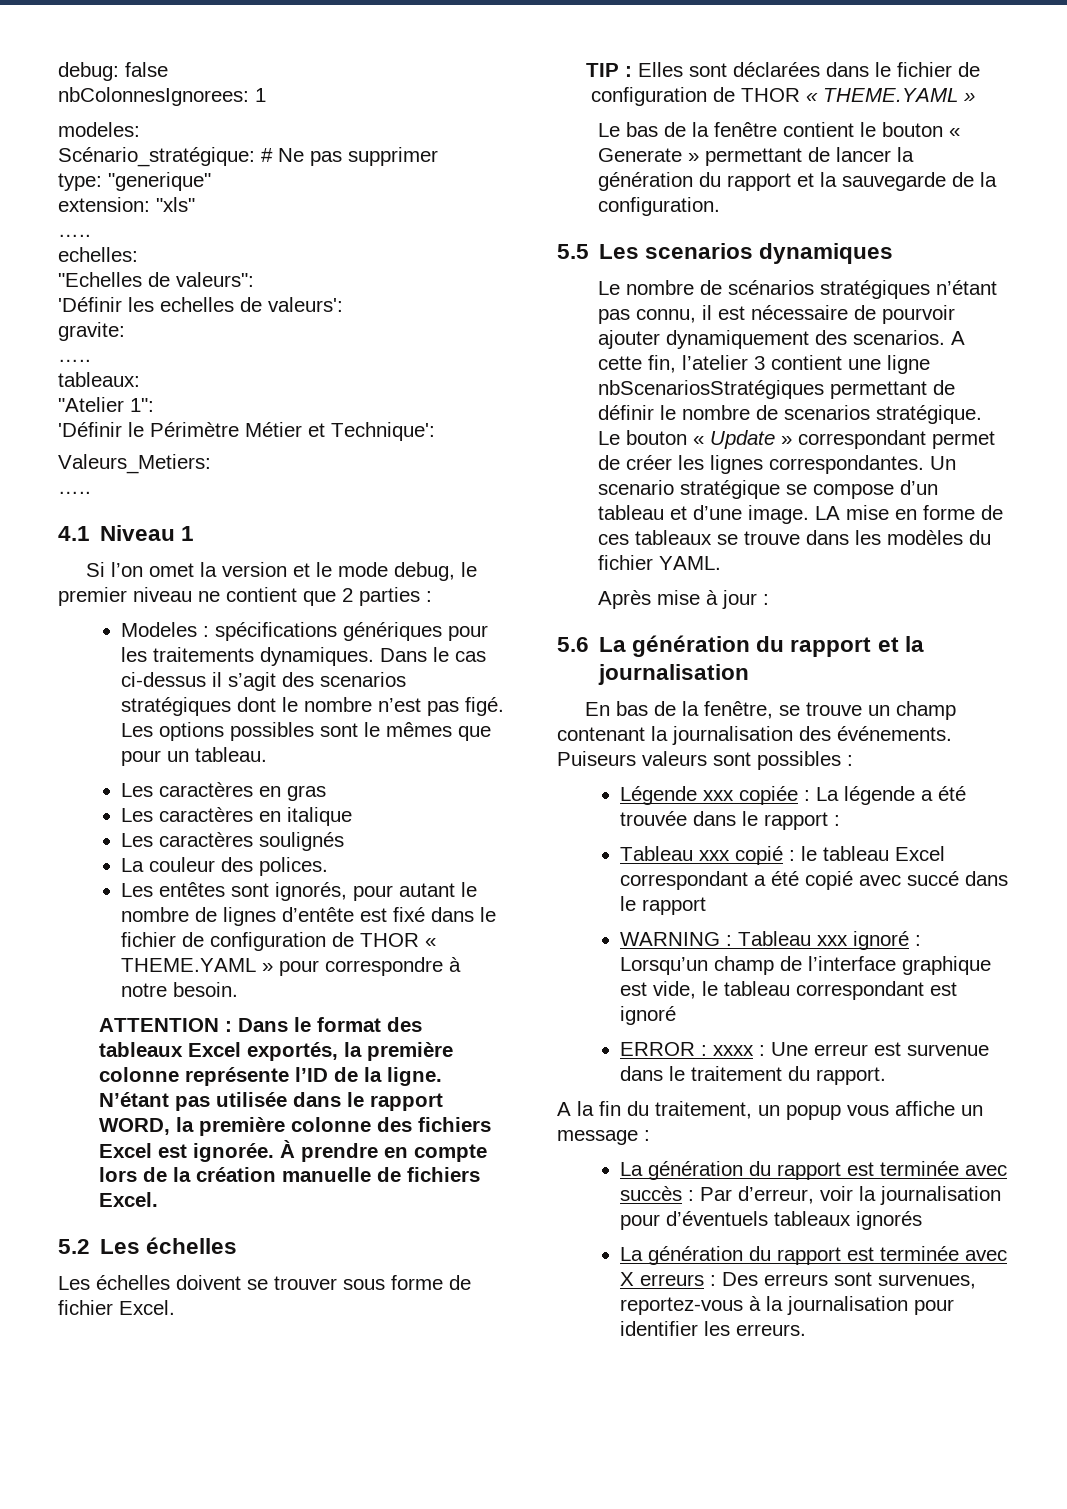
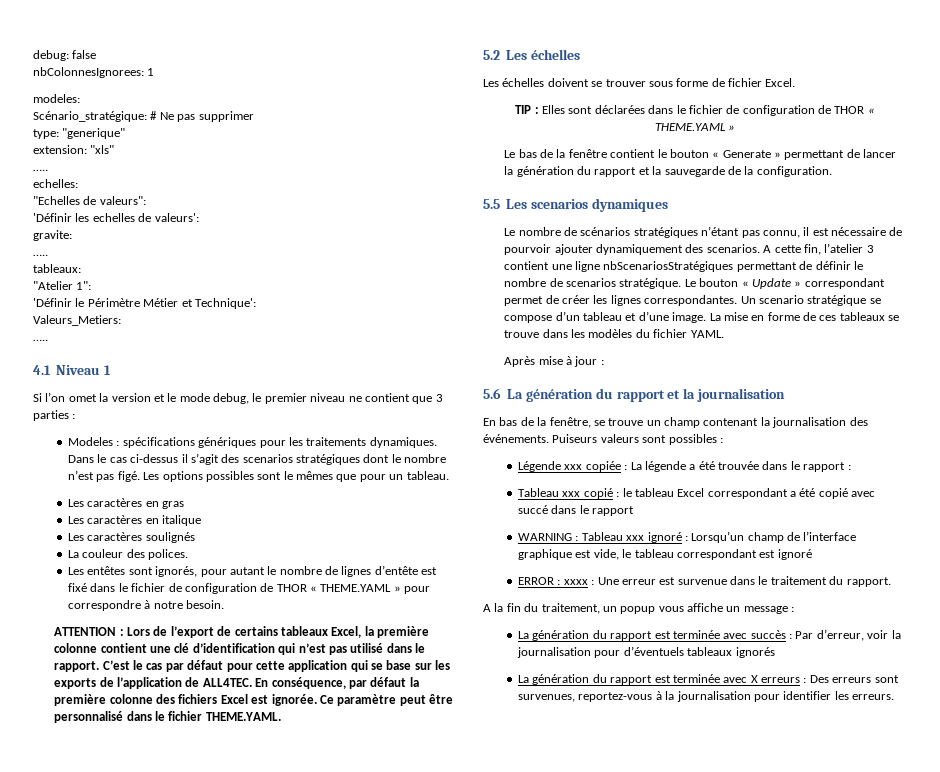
- Si l’on omet la version et le mode debug, le premier niveau ne contient que 2 parties :
+ Si l’on omet la version et le mode debug, le premier niveau ne contient que 3 parties :
- ATTENTION : Dans le format des tableaux Excel exportés, la première colonne représente l’ID de la ligne. N’étant pas utilisée dans le rapport WORD, la première colonne des fichiers Excel est ignorée.
+ ATTENTION : Lors de l’export de certains tableaux Excel, la première colonne contient une clé d’identification qui n’est pas utilisé dans le rapport. C’est le cas par défaut pour cette application qui se base sur les exports de l’application de ALL4TEC. En conséquence, par défaut la première colonne des fichiers Excel est ignorée.
- À prendre en compte lors de la création manuelle de fichiers Excel.
+ Ce paramètre peut être personnalisé dans le fichier THEME.YAML.
- LA mise en forme de ces tableaux se trouve dans les modèles du fichier YAML.
+ La mise en forme de ces tableaux se trouve dans les modèles du fichier YAML.

